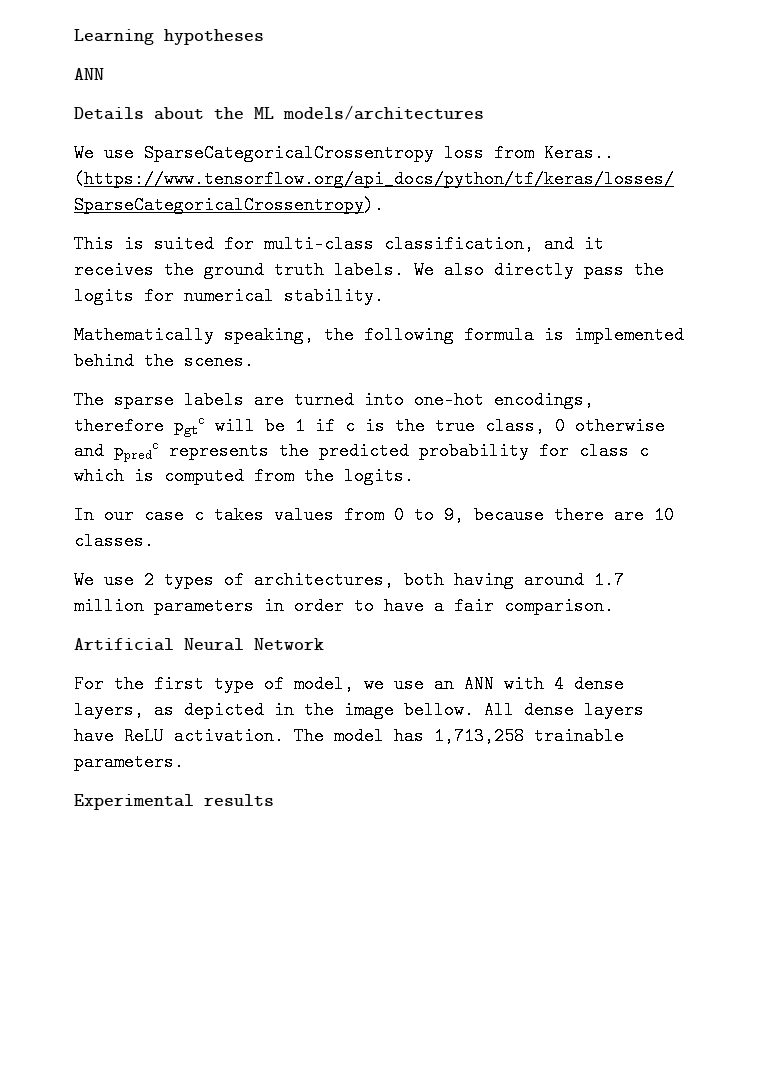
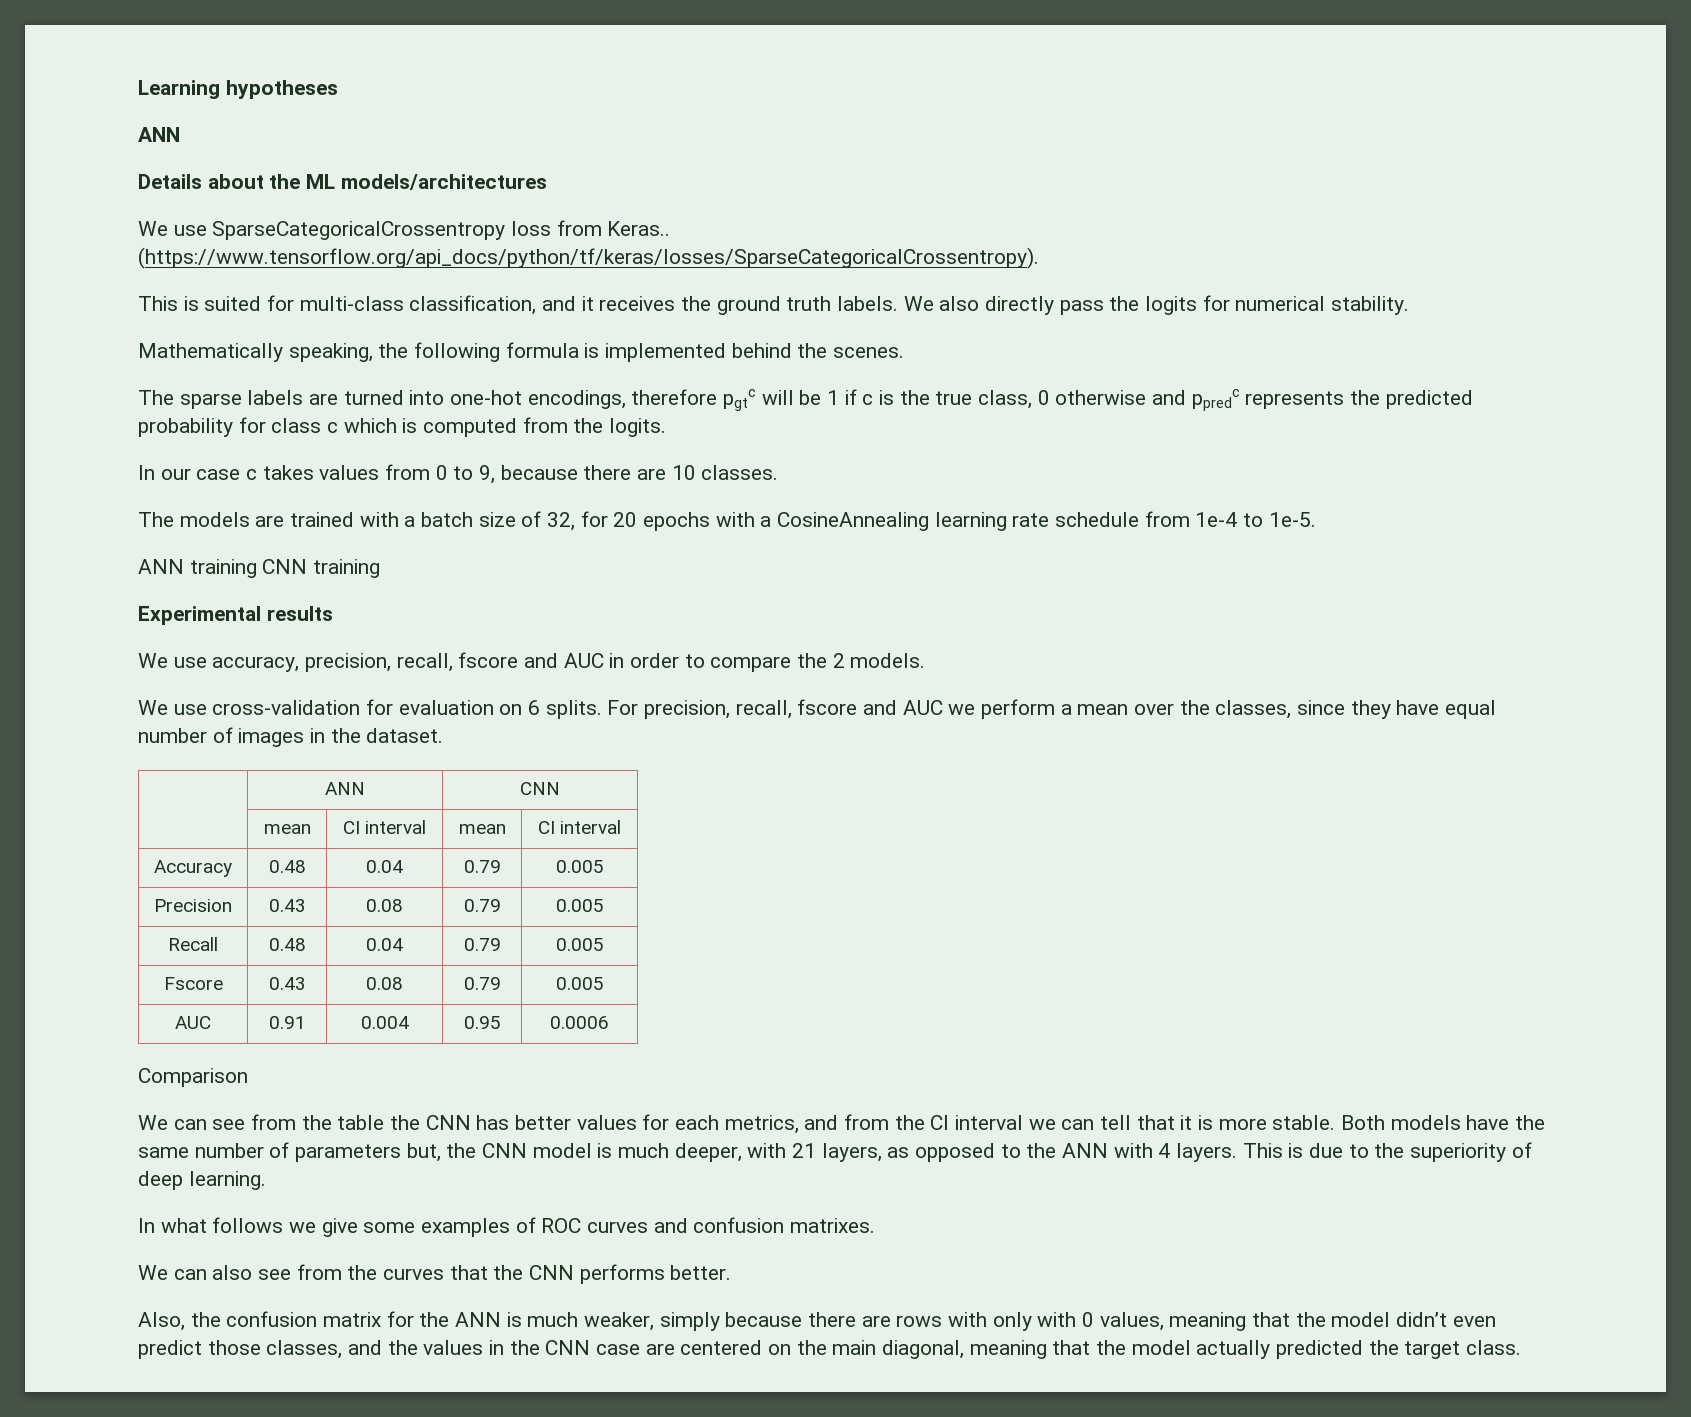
- We use 2 types of architectures, both having around 1.7 million parameters in order to have a fair comparison.
- Artificial Neural Network
- For the first type of model, we use an ANN with 4 dense layers, as depicted in the image bellow. All dense layers have ReLU activation. The model has 1,713,258 trainable parameters.
+ The models are trained with a batch size of 32, for 20 epochs with a CosineAnnealing learning rate schedule from 1e-4 to 1e-5.
+ ANN training CNN training
  Experimental results
+ We use accuracy, precision, recall, fscore and AUC in order to compare the 2 models.
+ We use cross-validation for evaluation on 6 splits. For precision, recall, fscore and AUC we perform a mean over the classes, since they have equal number of images in the dataset.
+ | ANN | CNN
+ | mean | CI interval | mean | CI interval
+ Accuracy | 0.48 | 0.04 | 0.79 | 0.005
+ Precision | 0.43 | 0.08 | 0.79 | 0.005
+ Recall | 0.48 | 0.04 | 0.79 | 0.005
+ Fscore | 0.43 | 0.08 | 0.79 | 0.005
+ AUC | 0.91 | 0.004 | 0.95 | 0.0006
+ Comparison
+ We can see from the table the CNN has better values for each metrics, and from the CI interval we can tell that it is more stable. Both models have the same number of parameters but, the CNN model is much deeper, with 21 layers, as opposed to the ANN with 4 layers. This is due to the superiority of deep learning.
+ In what follows we give some examples of ROC curves and confusion matrixes.
+ We can also see from the curves that the CNN performs better.
+ Also, the confusion matrix for the ANN is much weaker, simply because there are rows with only with 0 values, meaning that the model didn’t even predict those classes, and the values in the CNN case are centered on the main diagonal, meaning that the model actually predicted the target class.

